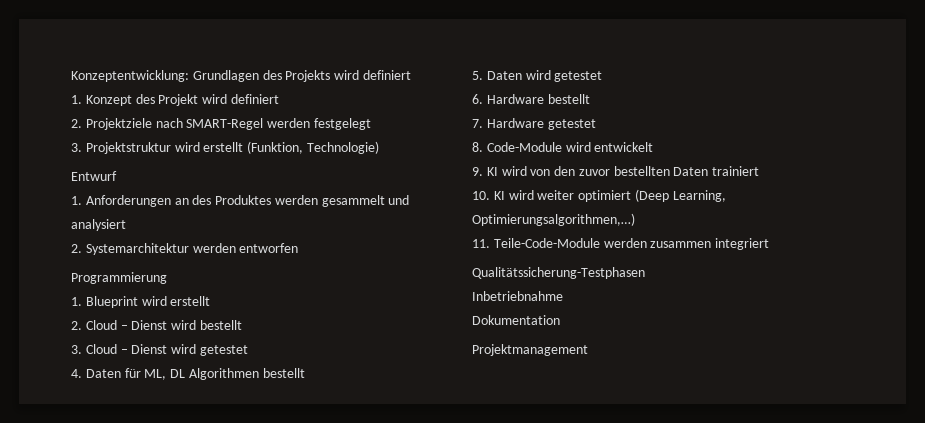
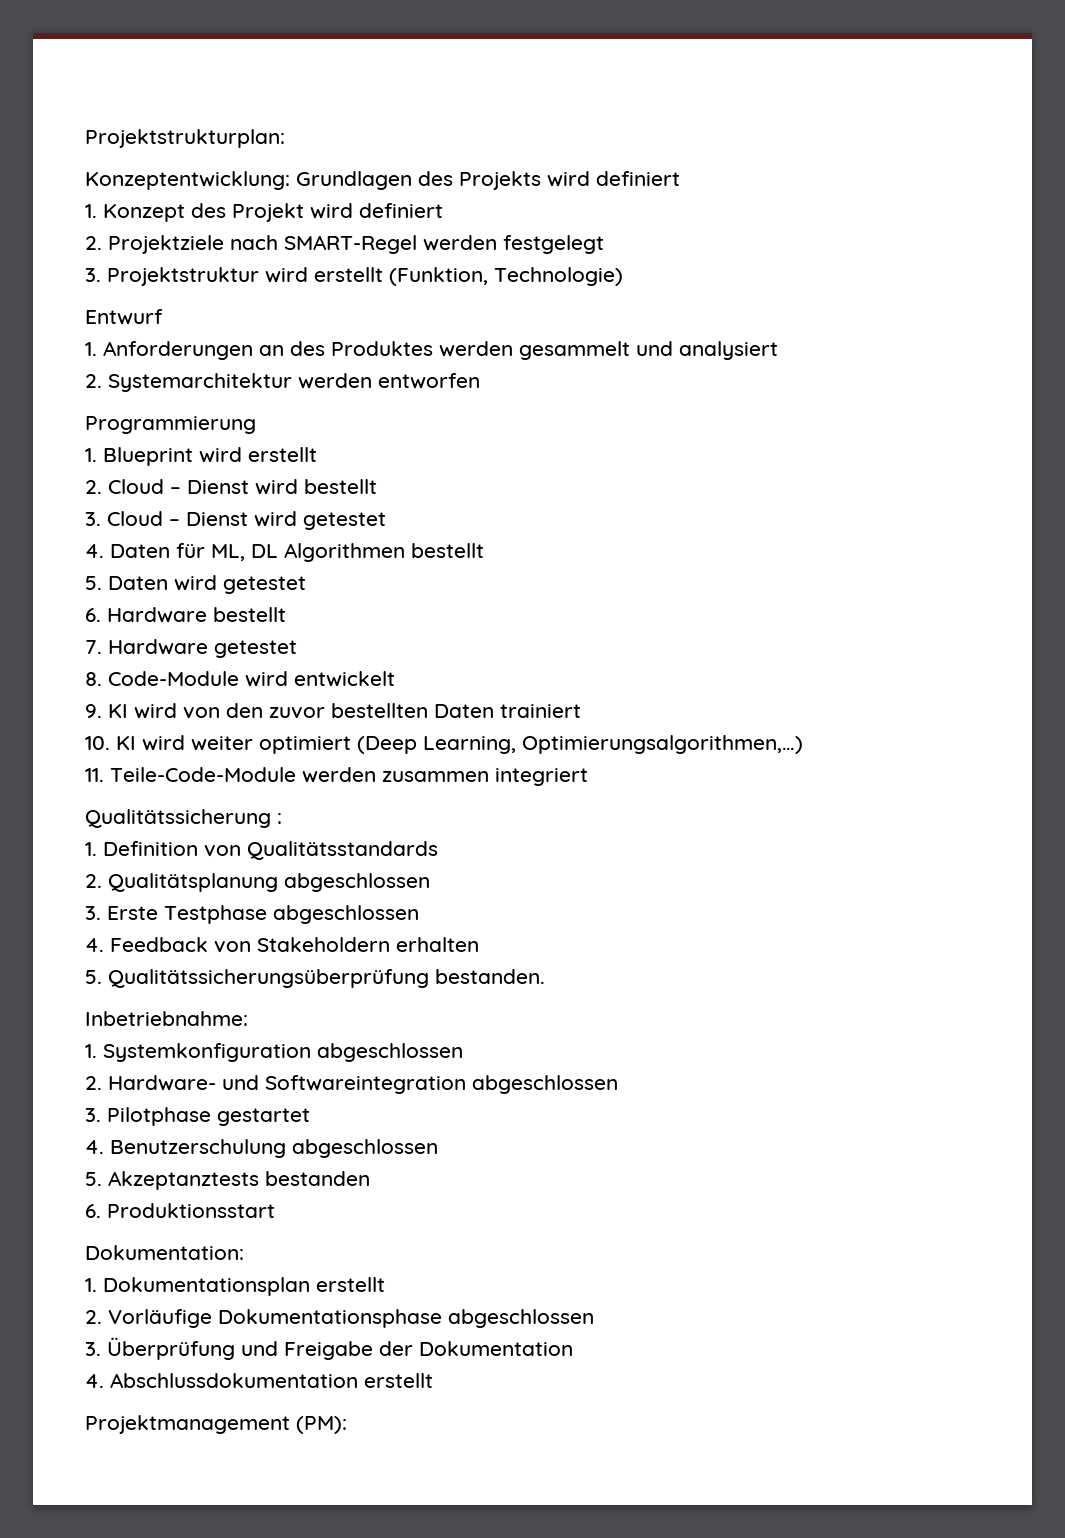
+ Projektstrukturplan:
- Qualitätssicherung-Testphasen
- Inbetriebnahme
- Dokumentation
+ Qualitätssicherung :
+ 1. Definition von Qualitätsstandards
+ 2. Qualitätsplanung abgeschlossen
+ 3. Erste Testphase abgeschlossen
+ 4. Feedback von Stakeholdern erhalten
+ 5. Qualitätssicherungsüberprüfung bestanden.
+ Inbetriebnahme:
+ 1. Systemkonfiguration abgeschlossen
+ 2. Hardware- und Softwareintegration abgeschlossen
+ 3. Pilotphase gestartet
+ 4. Benutzerschulung abgeschlossen
+ 5. Akzeptanztests bestanden
+ 6. Produktionsstart
+ Dokumentation:
+ 1. Dokumentationsplan erstellt
+ 2. Vorläufige Dokumentationsphase abgeschlossen
+ 3. Überprüfung und Freigabe der Dokumentation
+ 4. Abschlussdokumentation erstellt
- Projektmanagement
+ Projektmanagement (PM):

